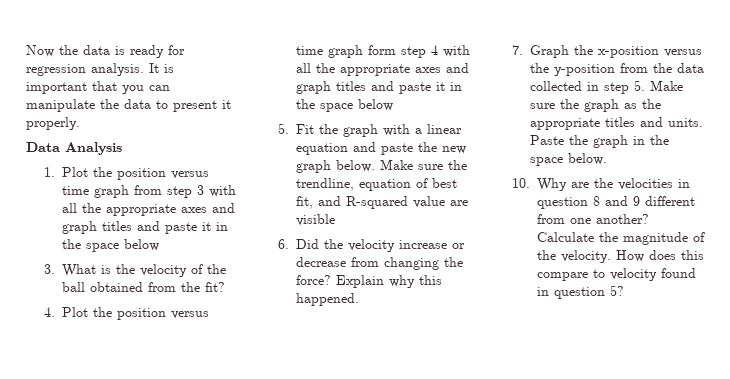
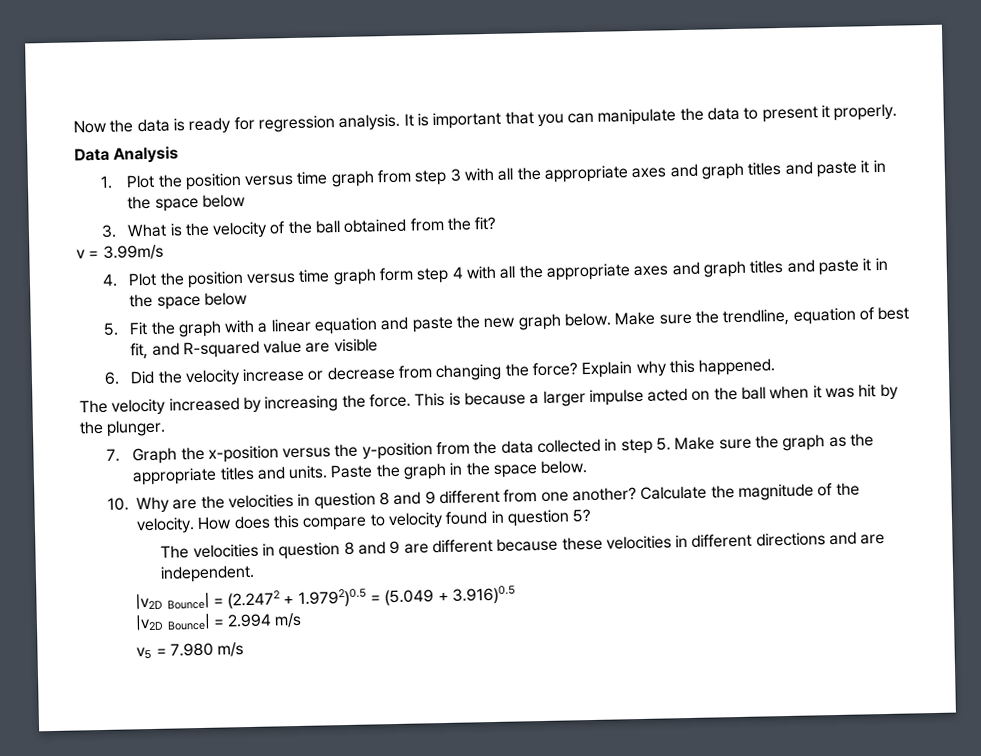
+ v = 3.99m/s
+ The velocity increased by increasing the force. This is because a larger impulse acted on the ball when it was hit by the plunger.
+ The velocities in question 8 and 9 are different because these velocities in different directions and are independent.
+ |v2D Bounce| = (2.2472 + 1.9792)0.5 = (5.049 + 3.916)0.5
+ |v2D Bounce| = 2.994 m/s
+ v5 = 7.980 m/s

